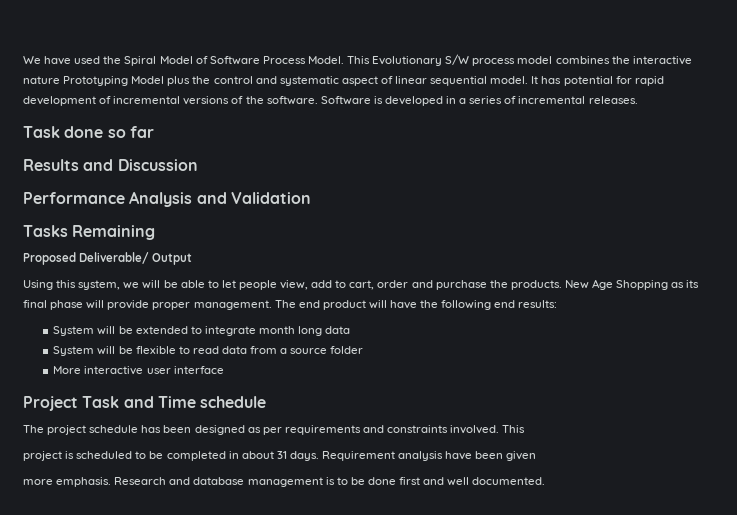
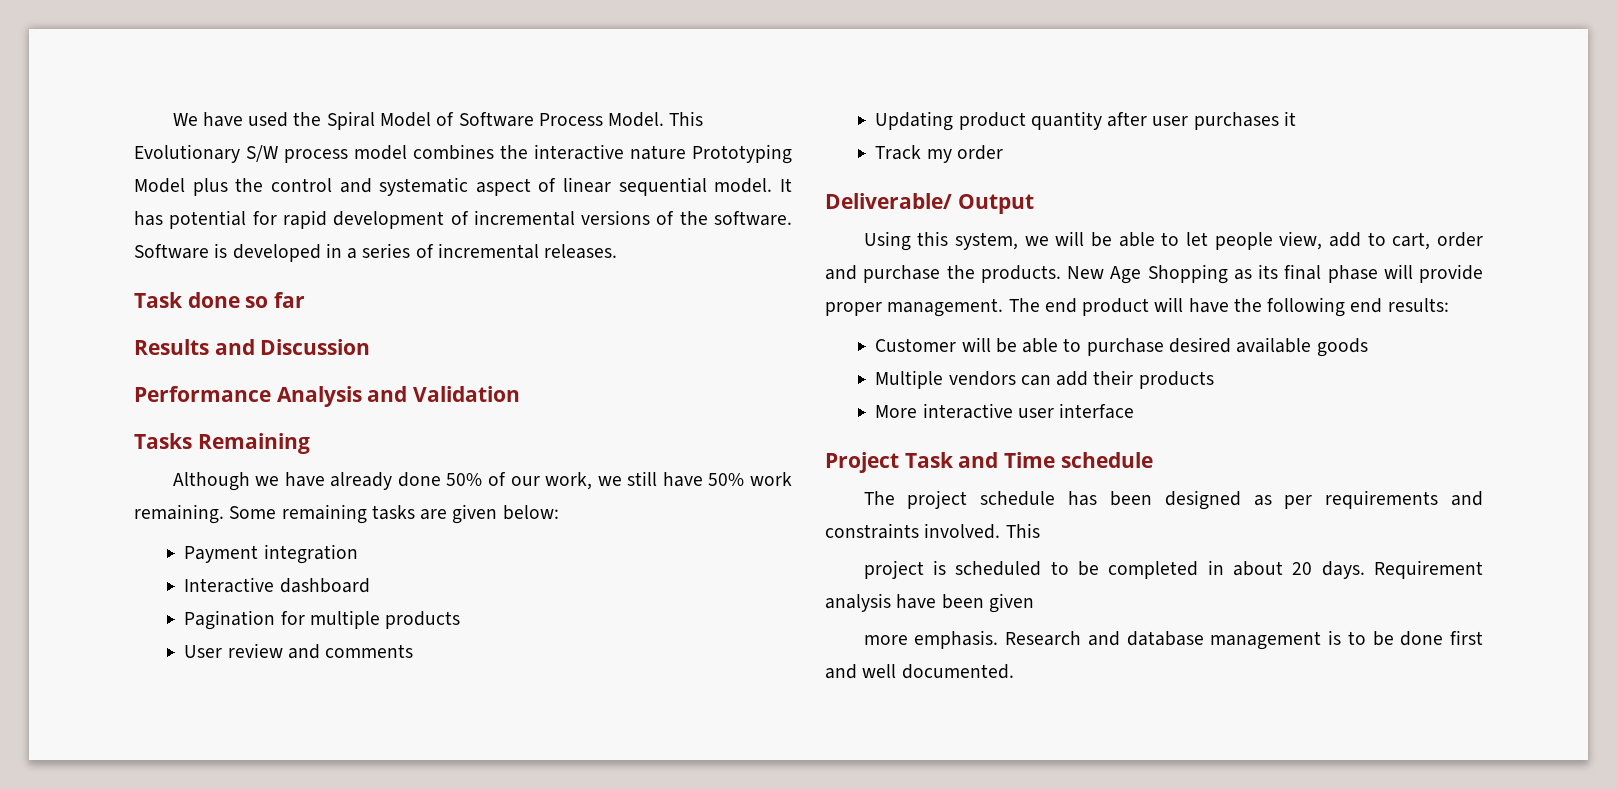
- Proposed Deliverable/ Output
+ Although we have already done 50% of our work, we still have 50% work remaining. Some remaining tasks are given below:
+ Payment integration
+ Interactive dashboard
+ Pagination for multiple products
+ User review and comments
+ Updating product quantity after user purchases it
+ Track my order
+ Deliverable/ Output
- System will be extended to integrate month long data
- System will be flexible to read data from a source folder
+ Customer will be able to purchase desired available goods
+ Multiple vendors can add their products
- project is scheduled to be completed in about 31 days.
+ project is scheduled to be completed in about 20 days.

